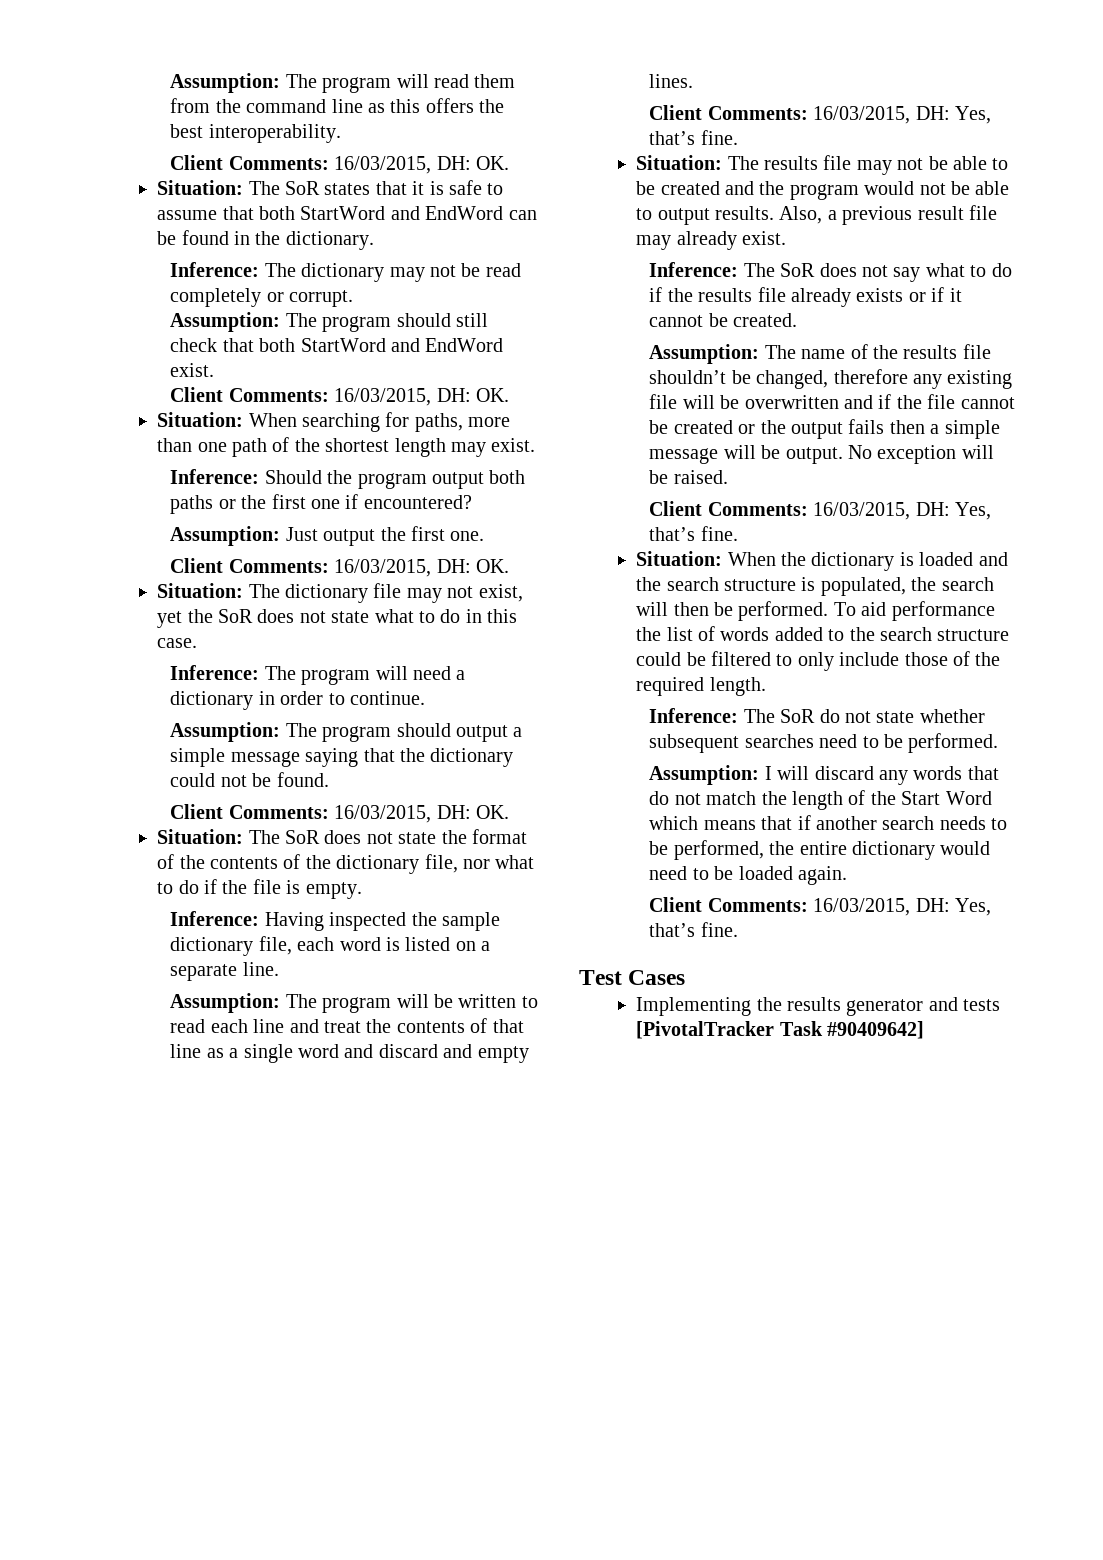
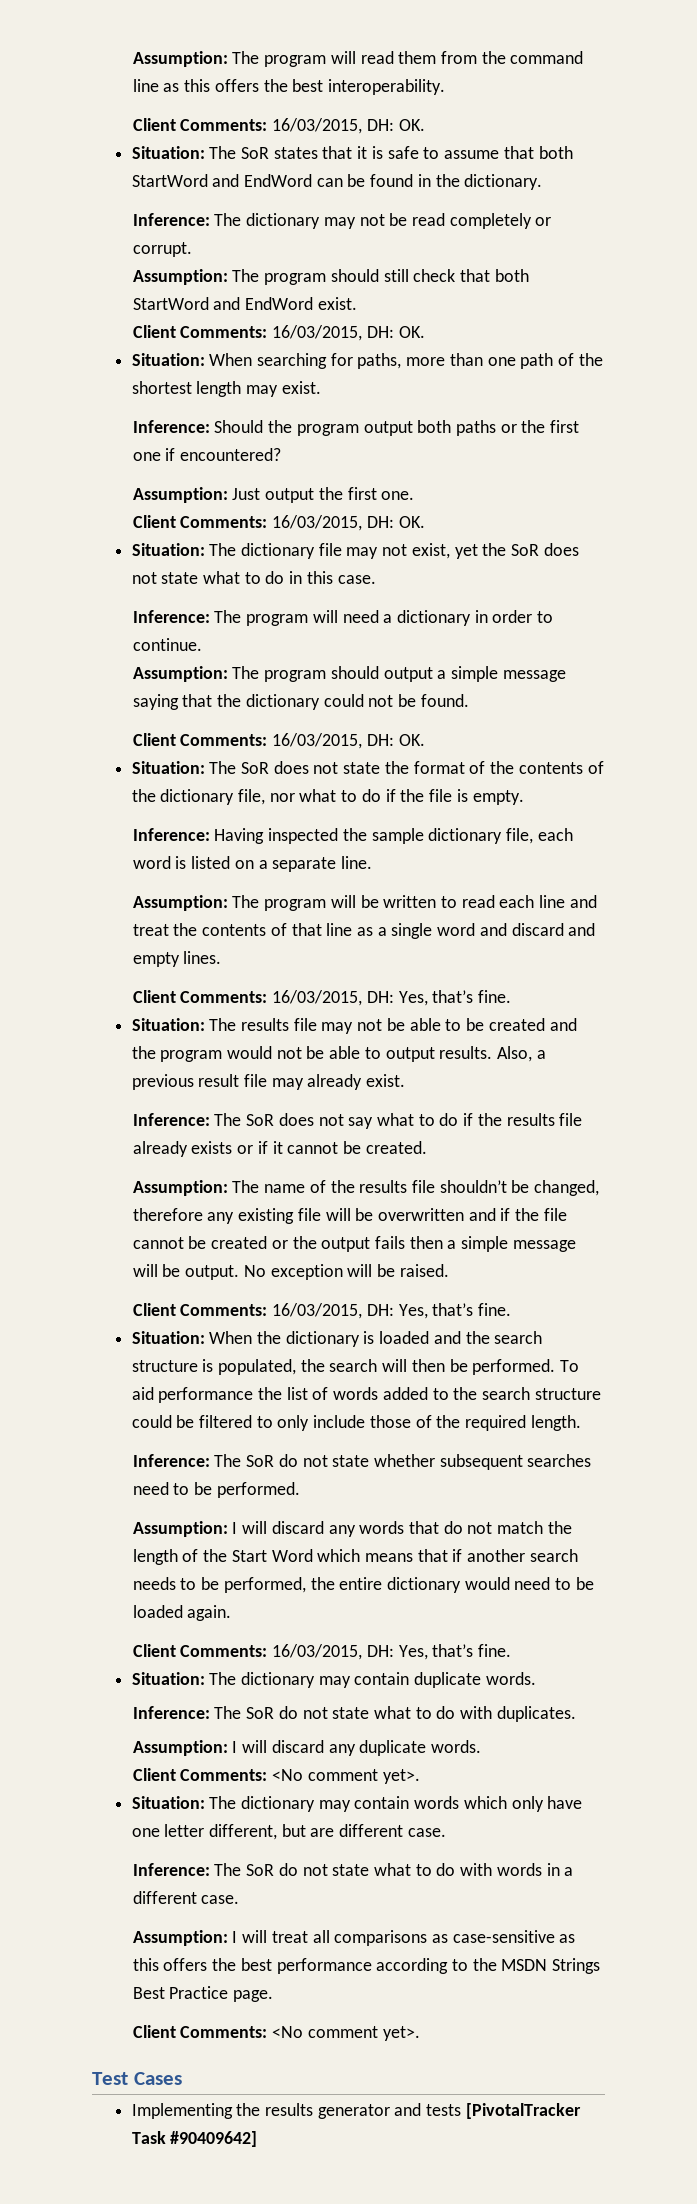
+ Situation: The dictionary may contain duplicate words.
+ Inference: The SoR do not state what to do with duplicates.
+ Assumption: I will discard any duplicate words.
+ Client Comments: <No comment yet>.
+ Situation: The dictionary may contain words which only have one letter different, but are different case.
+ Inference: The SoR do not state what to do with words in a different case.
+ Assumption: I will treat all comparisons as case-sensitive as this offers the best performance according to the MSDN Strings Best Practice page.
+ Client Comments: <No comment yet>.

